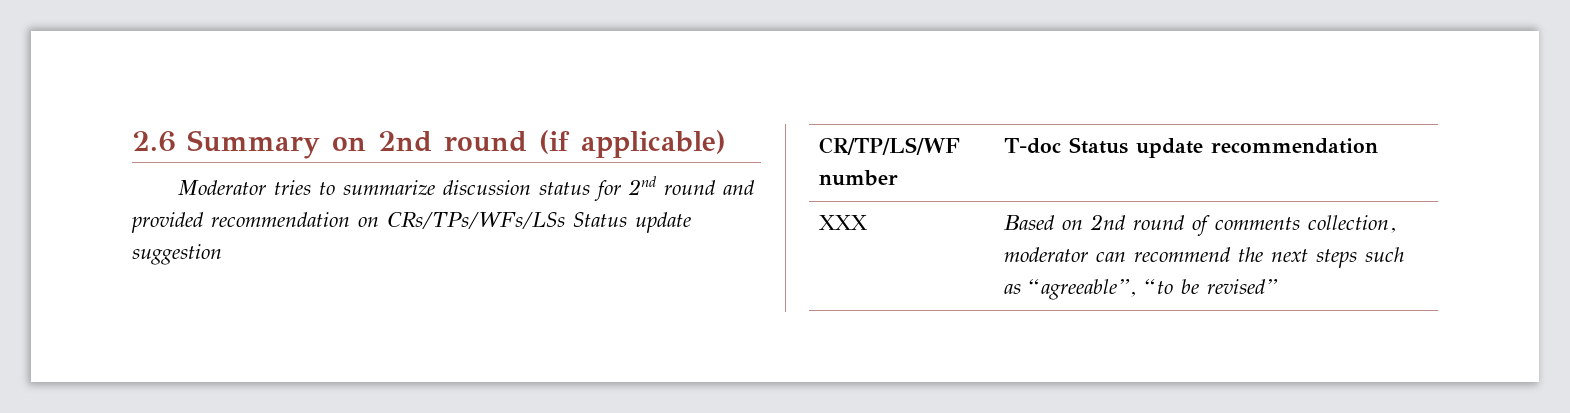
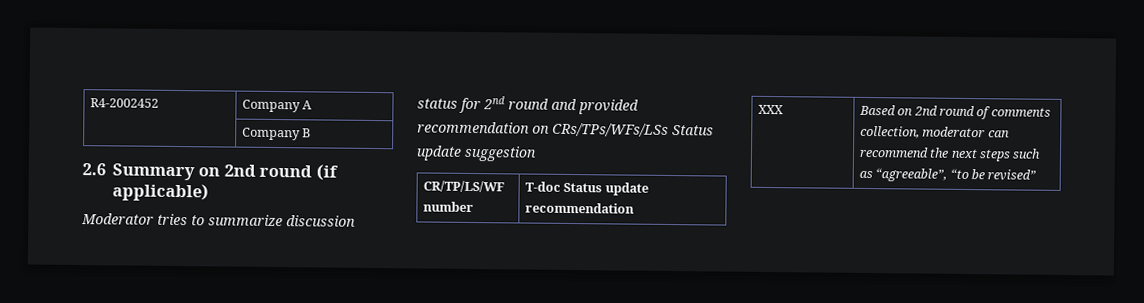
+ R4-2002452 | Company A
+ | Company B

